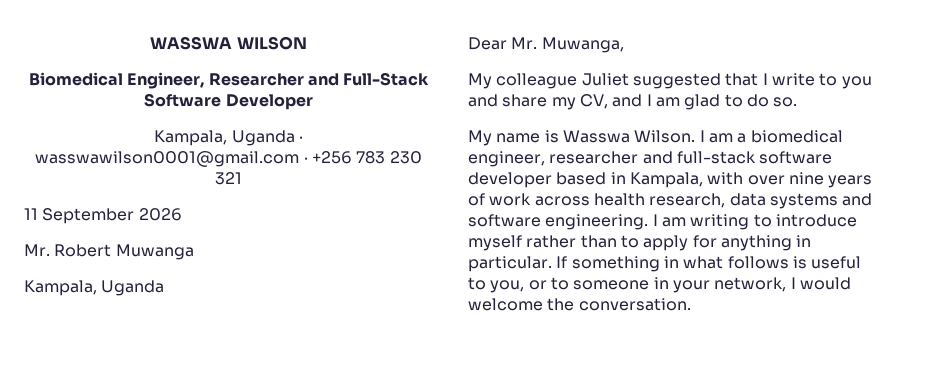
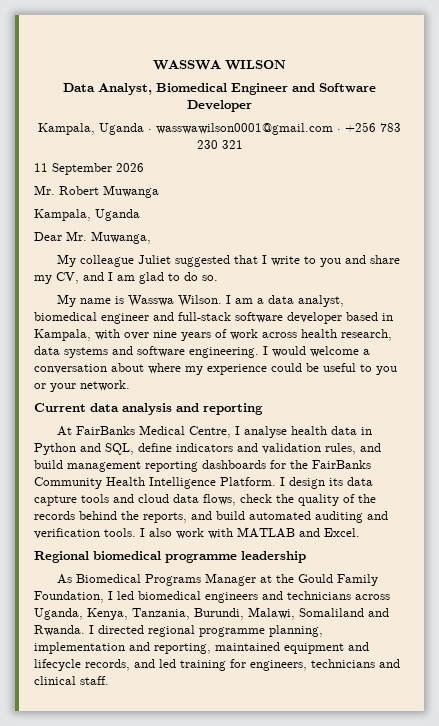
- Biomedical Engineer, Researcher and Full-Stack Software Developer
+ Data Analyst, Biomedical Engineer and Software Developer
- I am a biomedical engineer, researcher and full-stack software developer based in Kampala, with over nine years of work across health research, data systems and software engineering.
+ I am a data analyst, biomedical engineer and full-stack software developer based in Kampala, with over nine years of work across health research, data systems and software engineering.
- I am writing to introduce myself rather than to apply for anything in particular. If something in what follows is useful to you, or to someone in your network, I would welcome the conversation.
+ I would welcome a conversation about where my experience could be useful to you or your network.
+ Current data analysis and reporting
+ At FairBanks Medical Centre, I analyse health data in Python and SQL, define indicators and validation rules, and build management reporting dashboards for the FairBanks Community Health Intelligence Platform. I design its data capture tools and cloud data flows, check the quality of the records behind the reports, and build automated auditing and verification tools. I also work with MATLAB and Excel.
+ Regional biomedical programme leadership
+ As Biomedical Programs Manager at the Gould Family Foundation, I led biomedical engineers and technicians across Uganda, Kenya, Tanzania, Burundi, Malawi, Somaliland and Rwanda. I directed regional programme planning, implementation and reporting, maintained equipment and lifecycle records, and led training for engineers, technicians and clinical staff.

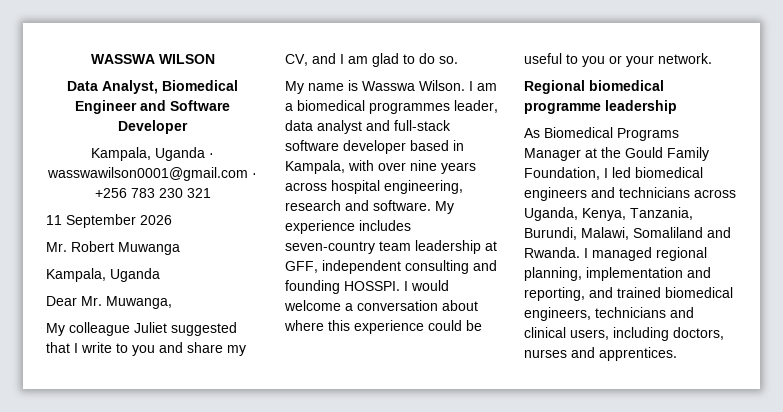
- I am a data analyst, biomedical engineer and full-stack software developer based in Kampala, with over nine years of work across health research, data systems and software engineering.
+ I am a biomedical programmes leader, data analyst and full-stack software developer based in Kampala, with over nine years across hospital engineering, research and software. My experience includes seven-country team leadership at GFF, independent consulting and founding HOSSPI.
- I would welcome a conversation about where my experience could be useful to you or your network.
+ I would welcome a conversation about where this experience could be useful to you or your network.
- Current data analysis and reporting
- At FairBanks Medical Centre, I analyse health data in Python and SQL, define indicators and validation rules, and build management reporting dashboards for the FairBanks Community Health Intelligence Platform. I design its data capture tools and cloud data flows, check the quality of the records behind the reports, and build automated auditing and verification tools. I also work with MATLAB and Excel.
- I directed regional programme planning, implementation and reporting, maintained equipment and lifecycle records, and led training for engineers, technicians and clinical staff.
+ I managed regional planning, implementation and reporting, and trained biomedical engineers, technicians and clinical users, including doctors, nurses and apprentices.

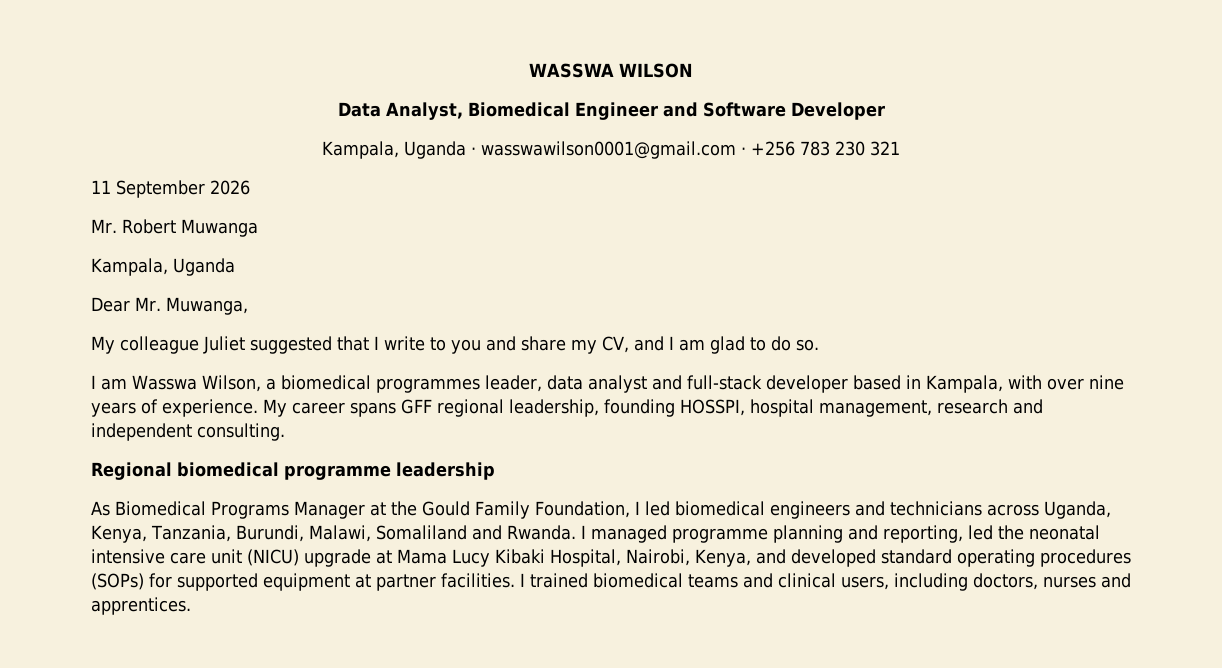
- My name is Wasswa Wilson. I am a biomedical programmes leader, data analyst and full-stack software developer based in Kampala, with over nine years across hospital engineering, research and software. My experience includes seven-country team leadership at GFF, independent consulting and founding HOSSPI. I would welcome a conversation about where this experience could be useful to you or your network.
+ I am Wasswa Wilson, a biomedical programmes leader, data analyst and full-stack developer based in Kampala, with over nine years of experience. My career spans GFF regional leadership, founding HOSSPI, hospital management, research and independent consulting.
- I managed regional planning, implementation and reporting, and trained biomedical engineers, technicians and clinical users, including doctors, nurses and apprentices.
+ I managed programme planning and reporting, led the neonatal intensive care unit (NICU) upgrade at Mama Lucy Kibaki Hospital, Nairobi, Kenya, and developed standard operating procedures (SOPs) for supported equipment at partner facilities. I trained biomedical teams and clinical users, including doctors, nurses and apprentices.

